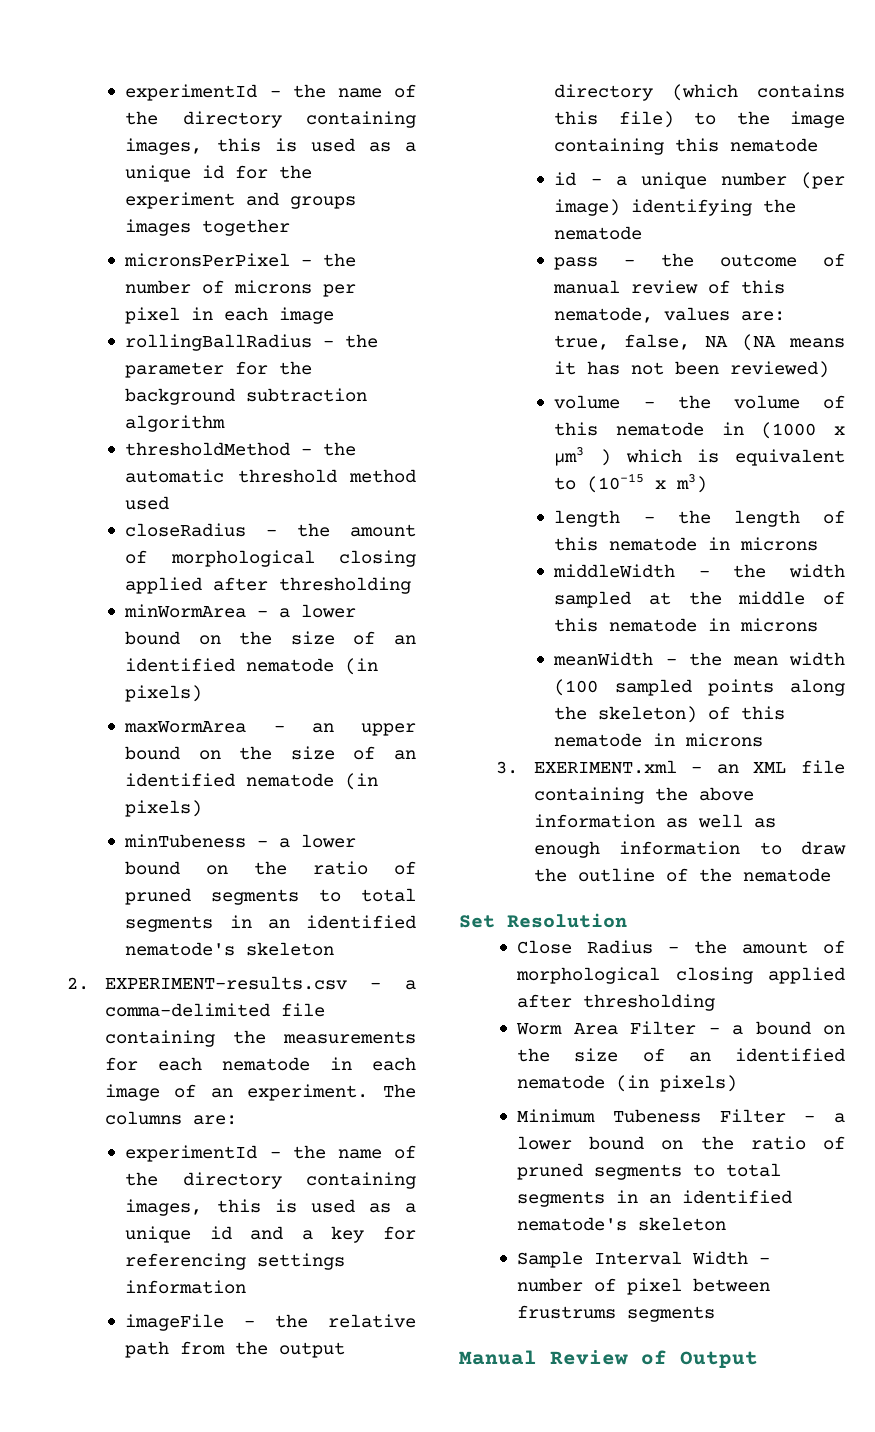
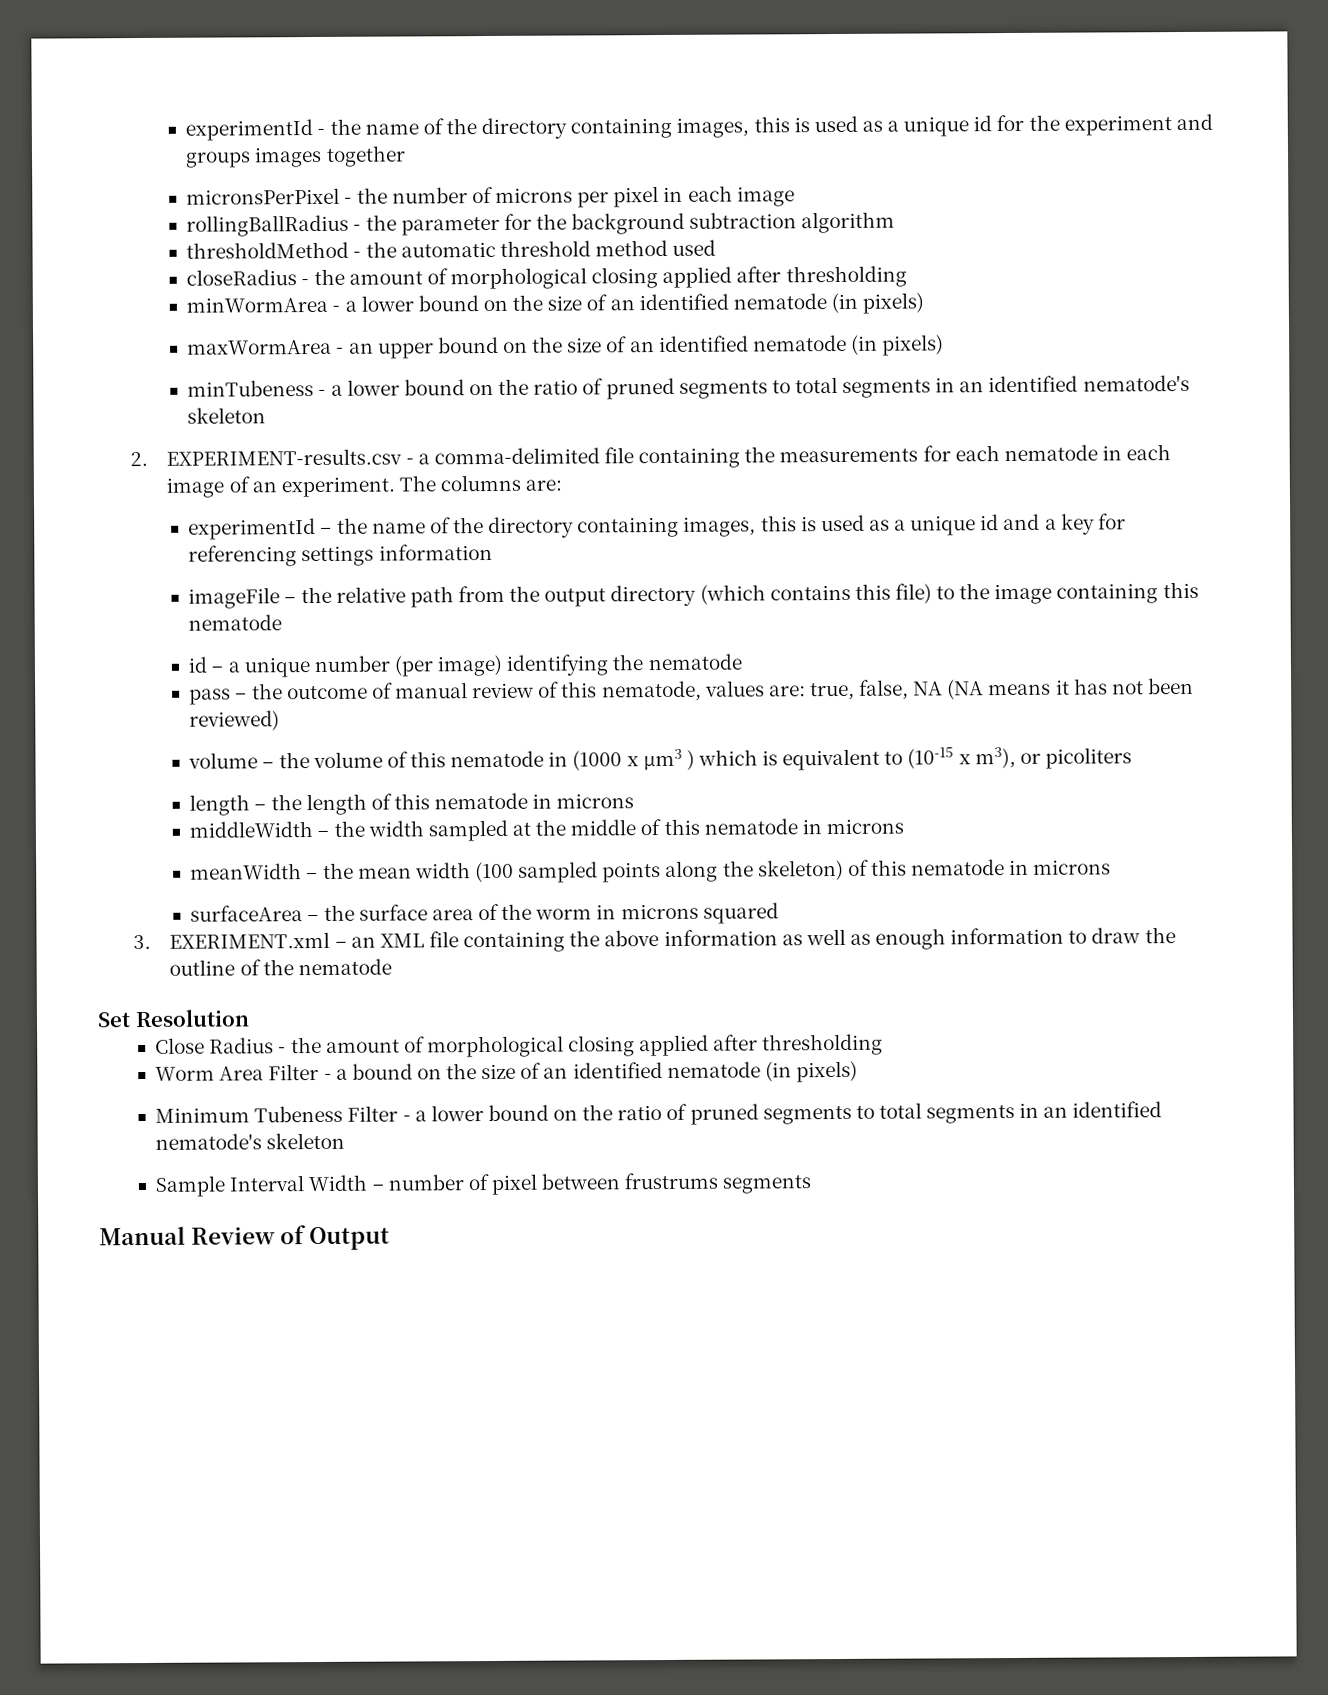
- volume – the volume of this nematode in (1000 x μm3 ) which is equivalent to (10-15 x m3)
+ volume – the volume of this nematode in (1000 x μm3 ) which is equivalent to (10-15 x m3), or picoliters
+ surfaceArea – the surface area of the worm in microns squared

